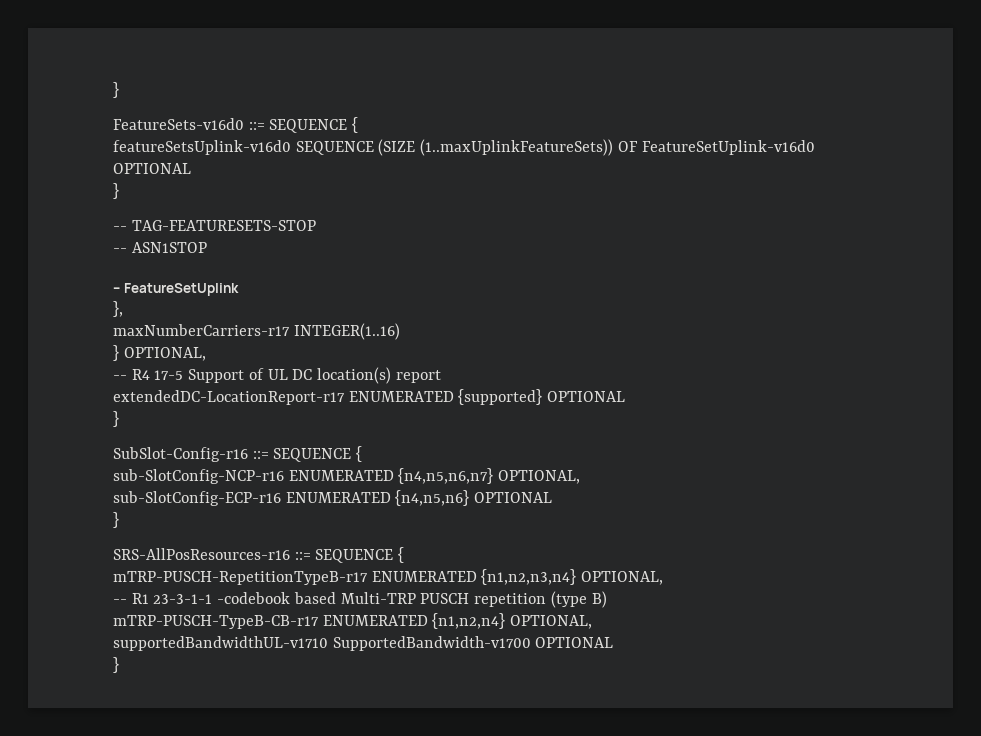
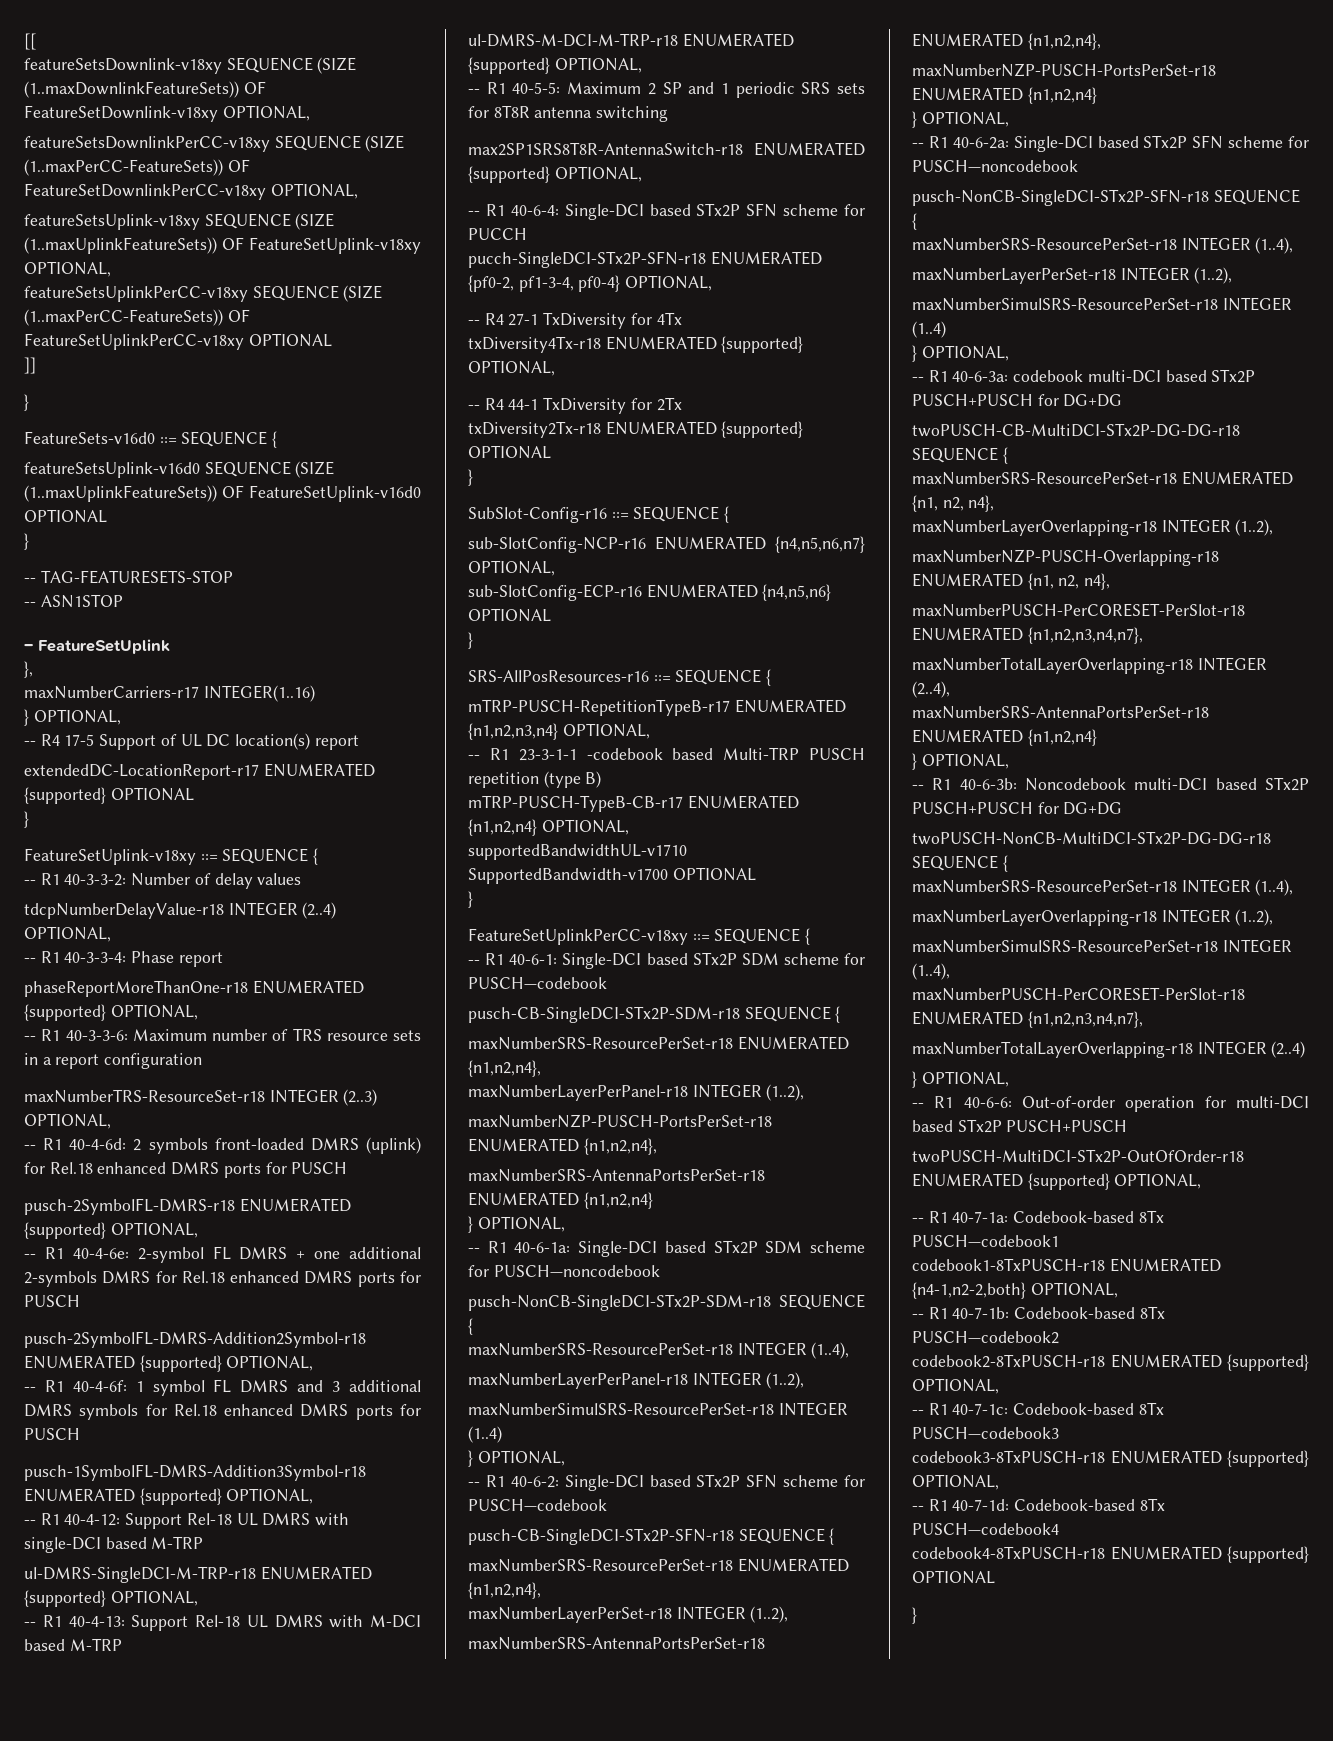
+ [[
+ featureSetsDownlink-v18xy SEQUENCE (SIZE (1..maxDownlinkFeatureSets)) OF FeatureSetDownlink-v18xy OPTIONAL,
+ featureSetsDownlinkPerCC-v18xy SEQUENCE (SIZE (1..maxPerCC-FeatureSets)) OF FeatureSetDownlinkPerCC-v18xy OPTIONAL,
+ featureSetsUplink-v18xy SEQUENCE (SIZE (1..maxUplinkFeatureSets)) OF FeatureSetUplink-v18xy OPTIONAL,
+ featureSetsUplinkPerCC-v18xy SEQUENCE (SIZE (1..maxPerCC-FeatureSets)) OF FeatureSetUplinkPerCC-v18xy OPTIONAL
+ ]]
+ FeatureSetUplink-v18xy ::= SEQUENCE {
+ -- R1 40-3-3-2: Number of delay values
+ tdcpNumberDelayValue-r18 INTEGER (2..4) OPTIONAL,
+ -- R1 40-3-3-4: Phase report
+ phaseReportMoreThanOne-r18 ENUMERATED {supported} OPTIONAL,
+ -- R1 40-3-3-6: Maximum number of TRS resource sets in a report configuration
+ maxNumberTRS-ResourceSet-r18 INTEGER (2..3) OPTIONAL,
+ -- R1 40-4-6d: 2 symbols front-loaded DMRS (uplink) for Rel.18 enhanced DMRS ports for PUSCH
+ pusch-2SymbolFL-DMRS-r18 ENUMERATED {supported} OPTIONAL,
+ -- R1 40-4-6e: 2-symbol FL DMRS + one additional 2-symbols DMRS for Rel.18 enhanced DMRS ports for PUSCH
+ pusch-2SymbolFL-DMRS-Addition2Symbol-r18 ENUMERATED {supported} OPTIONAL,
+ -- R1 40-4-6f: 1 symbol FL DMRS and 3 additional DMRS symbols for Rel.18 enhanced DMRS ports for PUSCH
+ pusch-1SymbolFL-DMRS-Addition3Symbol-r18 ENUMERATED {supported} OPTIONAL,
+ -- R1 40-4-12: Support Rel-18 UL DMRS with single-DCI based M-TRP
+ ul-DMRS-SingleDCI-M-TRP-r18 ENUMERATED {supported} OPTIONAL,
+ -- R1 40-4-13: Support Rel-18 UL DMRS with M-DCI based M-TRP
+ ul-DMRS-M-DCI-M-TRP-r18 ENUMERATED {supported} OPTIONAL,
+ -- R1 40-5-5: Maximum 2 SP and 1 periodic SRS sets for 8T8R antenna switching
+ max2SP1SRS8T8R-AntennaSwitch-r18 ENUMERATED {supported} OPTIONAL,
+ -- R1 40-6-4: Single-DCI based STx2P SFN scheme for PUCCH
+ pucch-SingleDCI-STx2P-SFN-r18 ENUMERATED {pf0-2, pf1-3-4, pf0-4} OPTIONAL,
+ -- R4 27-1 TxDiversity for 4Tx
+ txDiversity4Tx-r18 ENUMERATED {supported} OPTIONAL,
+ -- R4 44-1 TxDiversity for 2Tx
+ txDiversity2Tx-r18 ENUMERATED {supported} OPTIONAL
+ }
+ FeatureSetUplinkPerCC-v18xy ::= SEQUENCE {
+ -- R1 40-6-1: Single-DCI based STx2P SDM scheme for PUSCH—codebook
+ pusch-CB-SingleDCI-STx2P-SDM-r18 SEQUENCE {
+ maxNumberSRS-ResourcePerSet-r18 ENUMERATED {n1,n2,n4},
+ maxNumberLayerPerPanel-r18 INTEGER (1..2),
+ maxNumberNZP-PUSCH-PortsPerSet-r18 ENUMERATED {n1,n2,n4},
+ maxNumberSRS-AntennaPortsPerSet-r18 ENUMERATED {n1,n2,n4}
+ } OPTIONAL,
+ -- R1 40-6-1a: Single-DCI based STx2P SDM scheme for PUSCH—noncodebook
+ pusch-NonCB-SingleDCI-STx2P-SDM-r18 SEQUENCE {
+ maxNumberSRS-ResourcePerSet-r18 INTEGER (1..4),
+ maxNumberLayerPerPanel-r18 INTEGER (1..2),
+ maxNumberSimulSRS-ResourcePerSet-r18 INTEGER (1..4)
+ } OPTIONAL,
+ -- R1 40-6-2: Single-DCI based STx2P SFN scheme for PUSCH—codebook
+ pusch-CB-SingleDCI-STx2P-SFN-r18 SEQUENCE {
+ maxNumberSRS-ResourcePerSet-r18 ENUMERATED {n1,n2,n4},
+ maxNumberLayerPerSet-r18 INTEGER (1..2),
+ maxNumberSRS-AntennaPortsPerSet-r18 ENUMERATED {n1,n2,n4},
+ maxNumberNZP-PUSCH-PortsPerSet-r18 ENUMERATED {n1,n2,n4}
+ } OPTIONAL,
+ -- R1 40-6-2a: Single-DCI based STx2P SFN scheme for PUSCH—noncodebook
+ pusch-NonCB-SingleDCI-STx2P-SFN-r18 SEQUENCE {
+ maxNumberSRS-ResourcePerSet-r18 INTEGER (1..4),
+ maxNumberLayerPerSet-r18 INTEGER (1..2),
+ maxNumberSimulSRS-ResourcePerSet-r18 INTEGER (1..4)
+ } OPTIONAL,
+ -- R1 40-6-3a: codebook multi-DCI based STx2P PUSCH+PUSCH for DG+DG
+ twoPUSCH-CB-MultiDCI-STx2P-DG-DG-r18 SEQUENCE {
+ maxNumberSRS-ResourcePerSet-r18 ENUMERATED {n1, n2, n4},
+ maxNumberLayerOverlapping-r18 INTEGER (1..2),
+ maxNumberNZP-PUSCH-Overlapping-r18 ENUMERATED {n1, n2, n4},
+ maxNumberPUSCH-PerCORESET-PerSlot-r18 ENUMERATED {n1,n2,n3,n4,n7},
+ maxNumberTotalLayerOverlapping-r18 INTEGER (2..4),
+ maxNumberSRS-AntennaPortsPerSet-r18 ENUMERATED {n1,n2,n4}
+ } OPTIONAL,
+ -- R1 40-6-3b: Noncodebook multi-DCI based STx2P PUSCH+PUSCH for DG+DG
+ twoPUSCH-NonCB-MultiDCI-STx2P-DG-DG-r18 SEQUENCE {
+ maxNumberSRS-ResourcePerSet-r18 INTEGER (1..4),
+ maxNumberLayerOverlapping-r18 INTEGER (1..2),
+ maxNumberSimulSRS-ResourcePerSet-r18 INTEGER (1..4),
+ maxNumberPUSCH-PerCORESET-PerSlot-r18 ENUMERATED {n1,n2,n3,n4,n7},
+ maxNumberTotalLayerOverlapping-r18 INTEGER (2..4)
+ } OPTIONAL,
+ -- R1 40-6-6: Out-of-order operation for multi-DCI based STx2P PUSCH+PUSCH
+ twoPUSCH-MultiDCI-STx2P-OutOfOrder-r18 ENUMERATED {supported} OPTIONAL,
+ -- R1 40-7-1a: Codebook-based 8Tx PUSCH—codebook1
+ codebook1-8TxPUSCH-r18 ENUMERATED {n4-1,n2-2,both} OPTIONAL,
+ -- R1 40-7-1b: Codebook-based 8Tx PUSCH—codebook2
+ codebook2-8TxPUSCH-r18 ENUMERATED {supported} OPTIONAL,
+ -- R1 40-7-1c: Codebook-based 8Tx PUSCH—codebook3
+ codebook3-8TxPUSCH-r18 ENUMERATED {supported} OPTIONAL,
+ -- R1 40-7-1d: Codebook-based 8Tx PUSCH—codebook4
+ codebook4-8TxPUSCH-r18 ENUMERATED {supported} OPTIONAL
+ }

